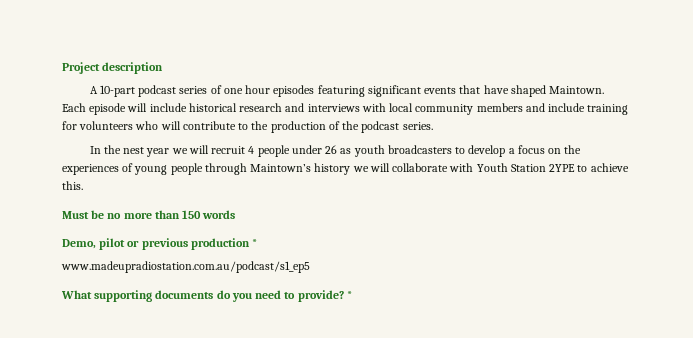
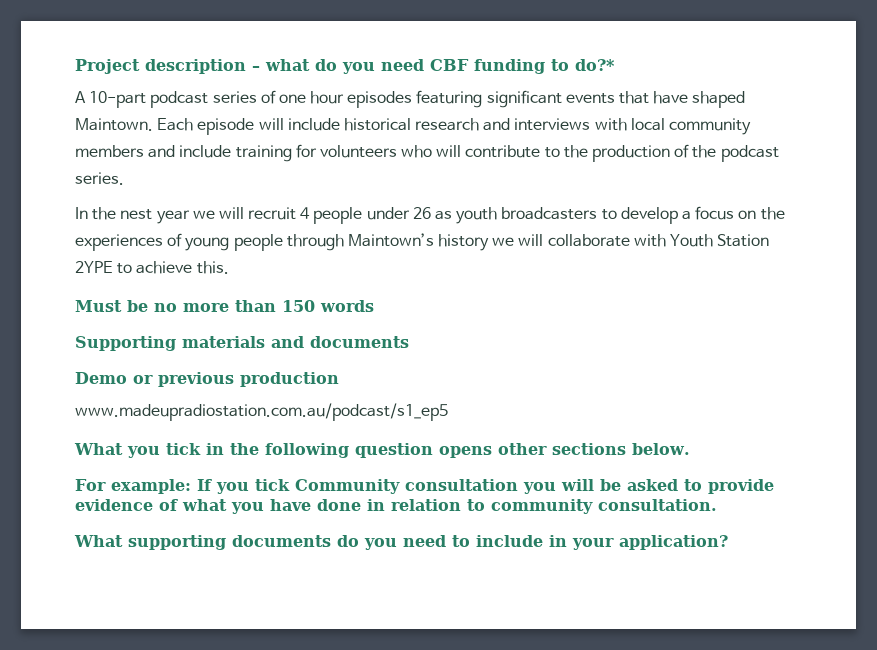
- Project description
+ Project description – what do you need CBF funding to do?*
- Demo, pilot or previous production *
+ Supporting materials and documents
+ Demo or previous production
+ What you tick in the following question opens other sections below.
+ For example: If you tick Community consultation you will be asked to provide evidence of what you have done in relation to community consultation.
- What supporting documents do you need to provide? *
+ What supporting documents do you need to include in your application?

